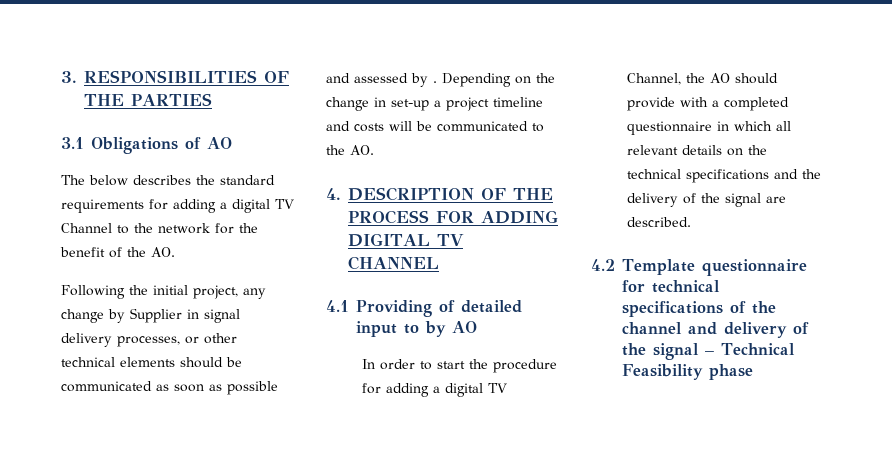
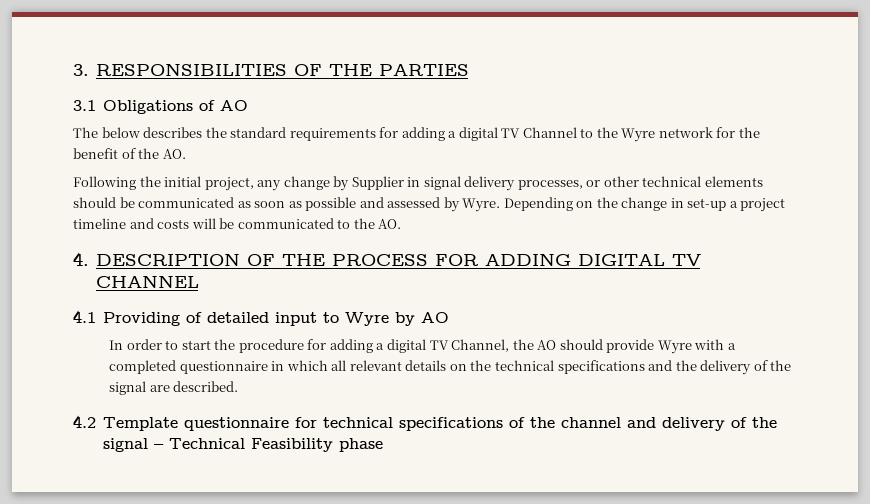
- The below describes the standard requirements for adding a digital TV Channel to the network for the benefit of the AO.
+ The below describes the standard requirements for adding a digital TV Channel to the Wyre network for the benefit of the AO.
- Following the initial project, any change by Supplier in signal delivery processes, or other technical elements should be communicated as soon as possible and assessed by .
+ Following the initial project, any change by Supplier in signal delivery processes, or other technical elements should be communicated as soon as possible and assessed by Wyre.
- 4.1 Providing of detailed input to by AO
+ 4.1 Providing of detailed input to Wyre by AO
- In order to start the procedure for adding a digital TV Channel, the AO should provide with a completed questionnaire in which all relevant details on the technical specifications and the delivery of the signal are described.
+ In order to start the procedure for adding a digital TV Channel, the AO should provide Wyre with a completed questionnaire in which all relevant details on the technical specifications and the delivery of the signal are described.

